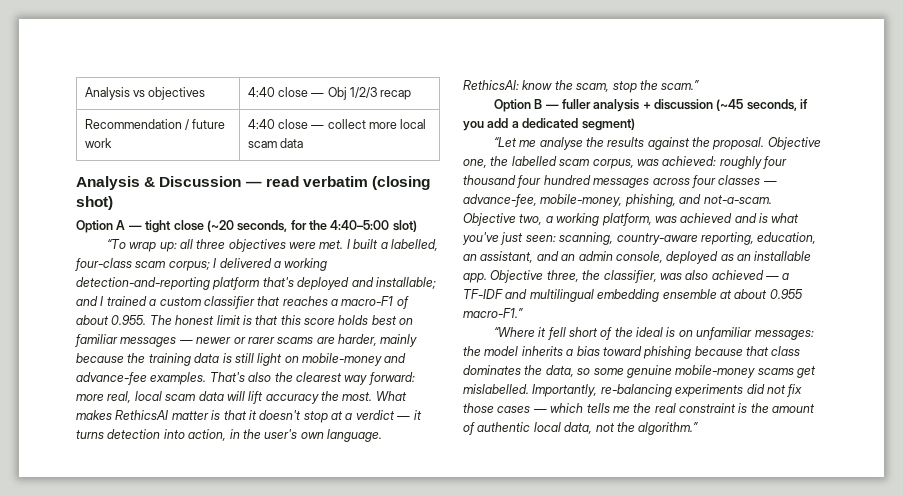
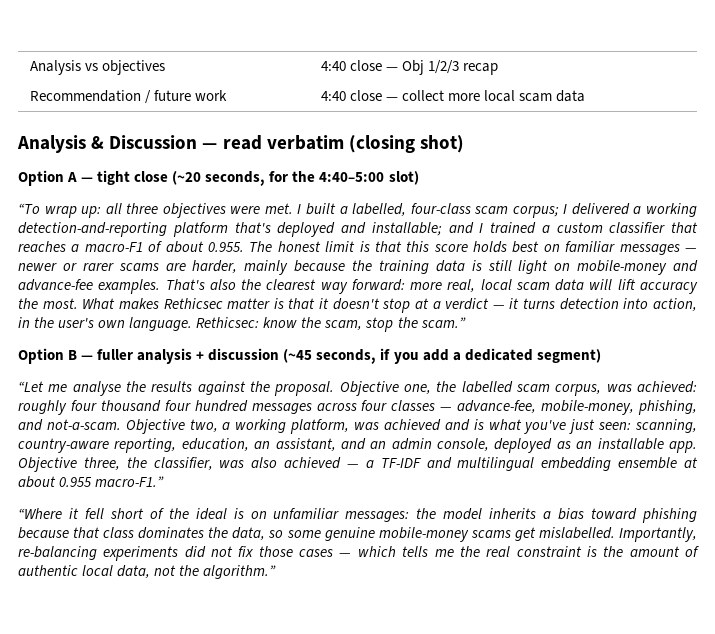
- What makes RethicsAI matter is that it doesn't stop at a verdict — it turns detection into action, in the user's own language.
+ What makes Rethicsec matter is that it doesn't stop at a verdict — it turns detection into action, in the user's own language.
- RethicsAI: know the scam, stop the scam.”
+ Rethicsec: know the scam, stop the scam.”

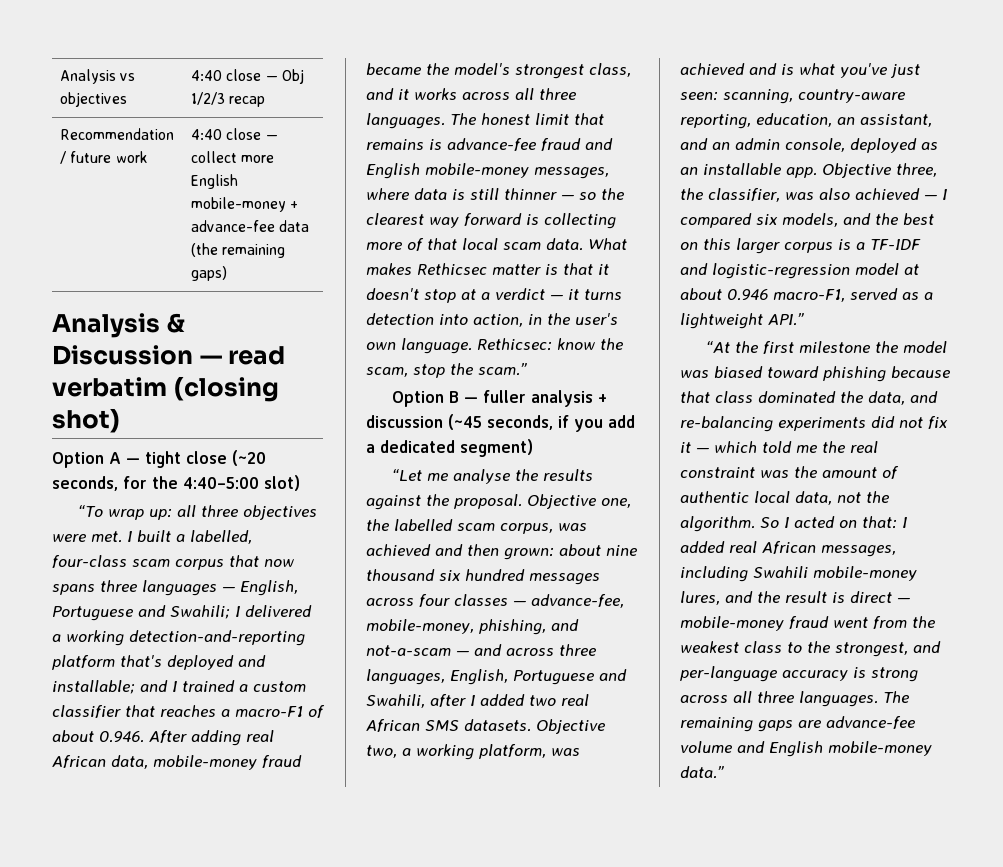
- Recommendation / future work | 4:40 close — collect more local scam data
+ Recommendation / future work | 4:40 close — collect more English mobile-money + advance-fee data (the remaining gaps)
- I built a labelled, four-class scam corpus; I delivered a working detection-and-reporting platform that's deployed and installable; and I trained a custom classifier that reaches a macro-F1 of about 0.955. The honest limit is that this score holds best on familiar messages — newer or rarer scams are harder, mainly because the training data is still light on mobile-money and advance-fee examples. That's also the clearest way forward: more real, local scam data will lift accuracy the most.
+ I built a labelled, four-class scam corpus that now spans three languages — English, Portuguese and Swahili; I delivered a working detection-and-reporting platform that's deployed and installable; and I trained a custom classifier that reaches a macro-F1 of about 0.946. After adding real African data, mobile-money fraud became the model's strongest class, and it works across all three languages. The honest limit that remains is advance-fee fraud and English mobile-money messages, where data is still thinner — so the clearest way forward is collecting more of that local scam data.
- Objective one, the labelled scam corpus, was achieved: roughly four thousand four hundred messages across four classes — advance-fee, mobile-money, phishing, and not-a-scam.
+ Objective one, the labelled scam corpus, was achieved and then grown: about nine thousand six hundred messages across four classes — advance-fee, mobile-money, phishing, and not-a-scam — and across three languages, English, Portuguese and Swahili, after I added two real African SMS datasets.
- Objective three, the classifier, was also achieved — a TF-IDF and multilingual embedding ensemble at about 0.955 macro-F1.”
- “Where it fell short of the ideal is on unfamiliar messages: the model inherits a bias toward phishing because that class dominates the data, so some genuine mobile-money scams get mislabelled. Importantly, re-balancing experiments did not fix those cases — which tells me the real constraint is the amount of authentic local data, not the algorithm.”
+ Objective three, the classifier, was also achieved — I compared six models, and the best on this larger corpus is a TF-IDF and logistic-regression model at about 0.946 macro-F1, served as a lightweight API.”
+ “At the first milestone the model was biased toward phishing because that class dominated the data, and re-balancing experiments did not fix it — which told me the real constraint was the amount of authentic local data, not the algorithm. So I acted on that: I added real African messages, including Swahili mobile-money lures, and the result is direct — mobile-money fraud went from the weakest class to the strongest, and per-language accuracy is strong across all three languages. The remaining gaps are advance-fee volume and English mobile-money data.”

